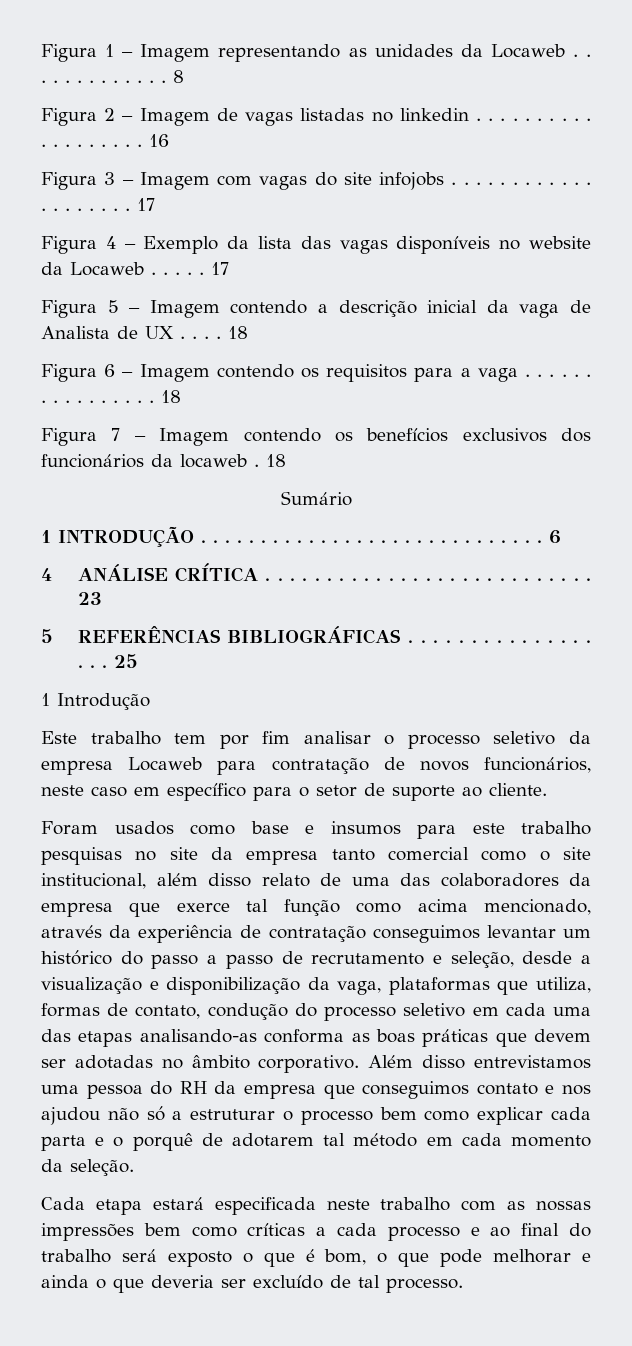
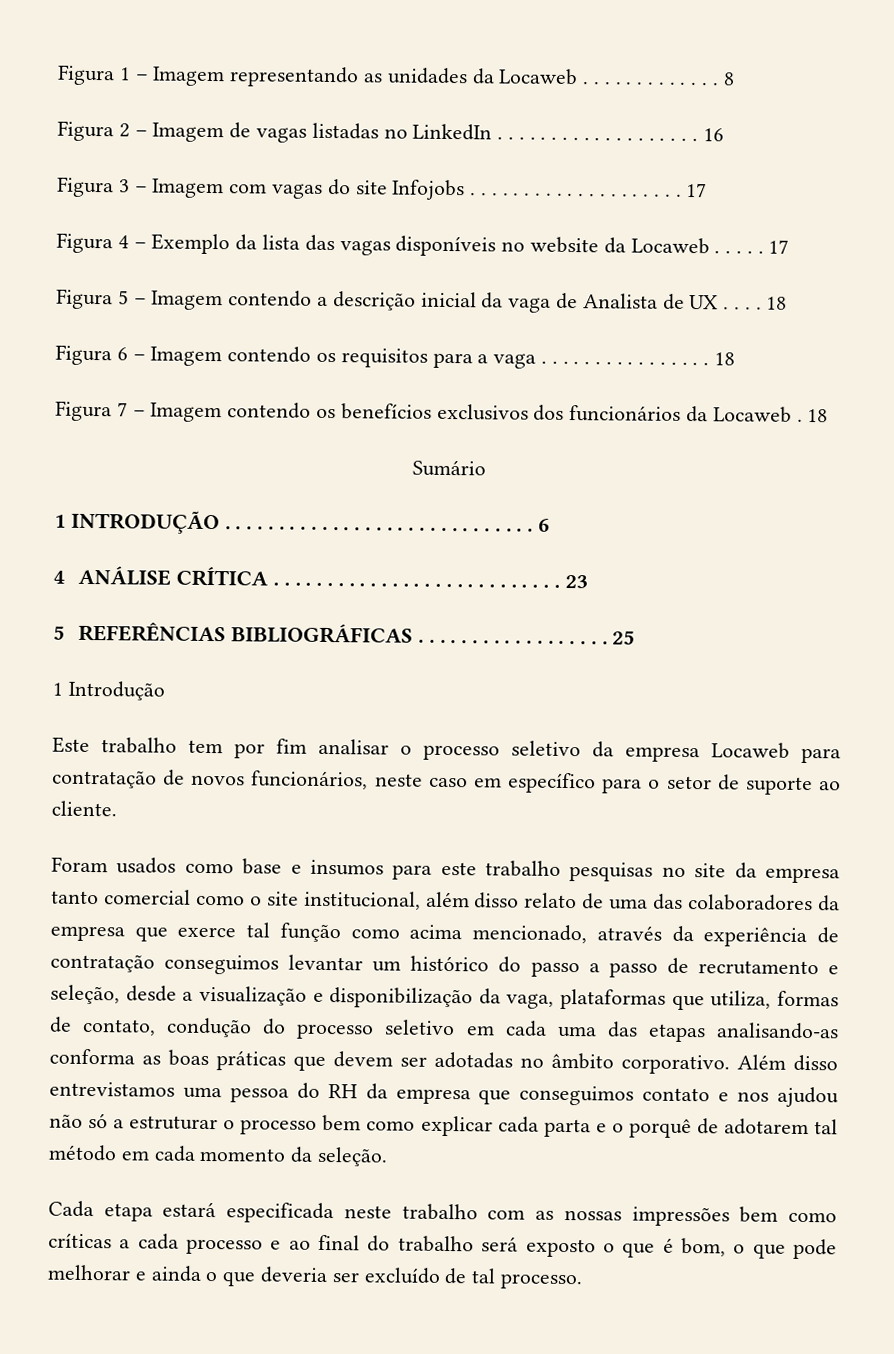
- Figura 2 – Imagem de vagas listadas no linkedin . . . . . . . . . . . . . . . . . . .
+ Figura 2 – Imagem de vagas listadas no LinkedIn . . . . . . . . . . . . . . . . . . .
- Figura 3 – Imagem com vagas do site infojobs . . . . . . . . . . . . . . . . . . . .
+ Figura 3 – Imagem com vagas do site Infojobs . . . . . . . . . . . . . . . . . . . .
- Figura 7 – Imagem contendo os benefícios exclusivos dos funcionários da locaweb .
+ Figura 7 – Imagem contendo os benefícios exclusivos dos funcionários da Locaweb .

